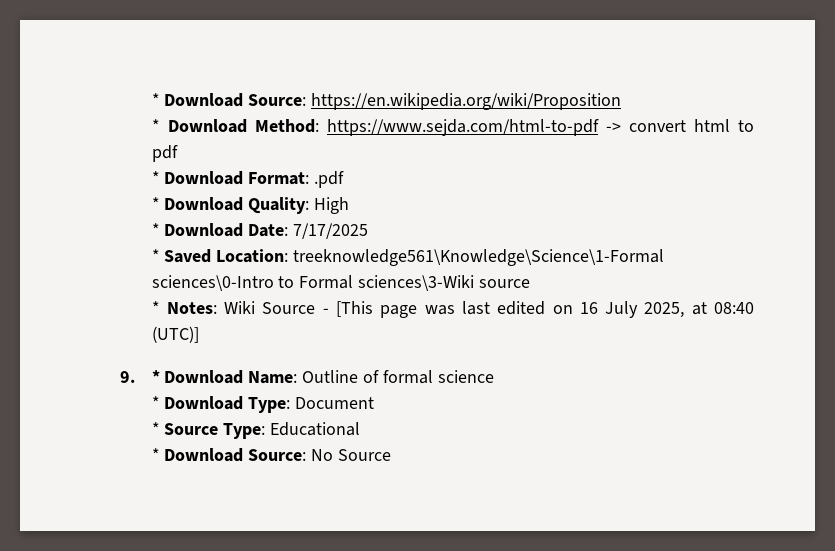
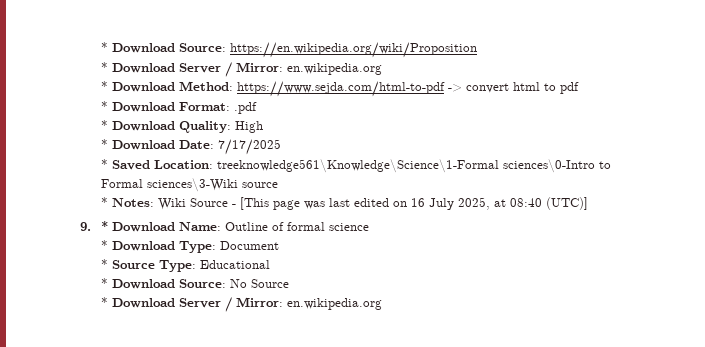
  * Download Source: https://en.wikipedia.org/wiki/Proposition
+ * Download Server / Mirror: en.wikipedia.org
  * Download Source: No Source
+ * Download Server / Mirror: en.wikipedia.org

